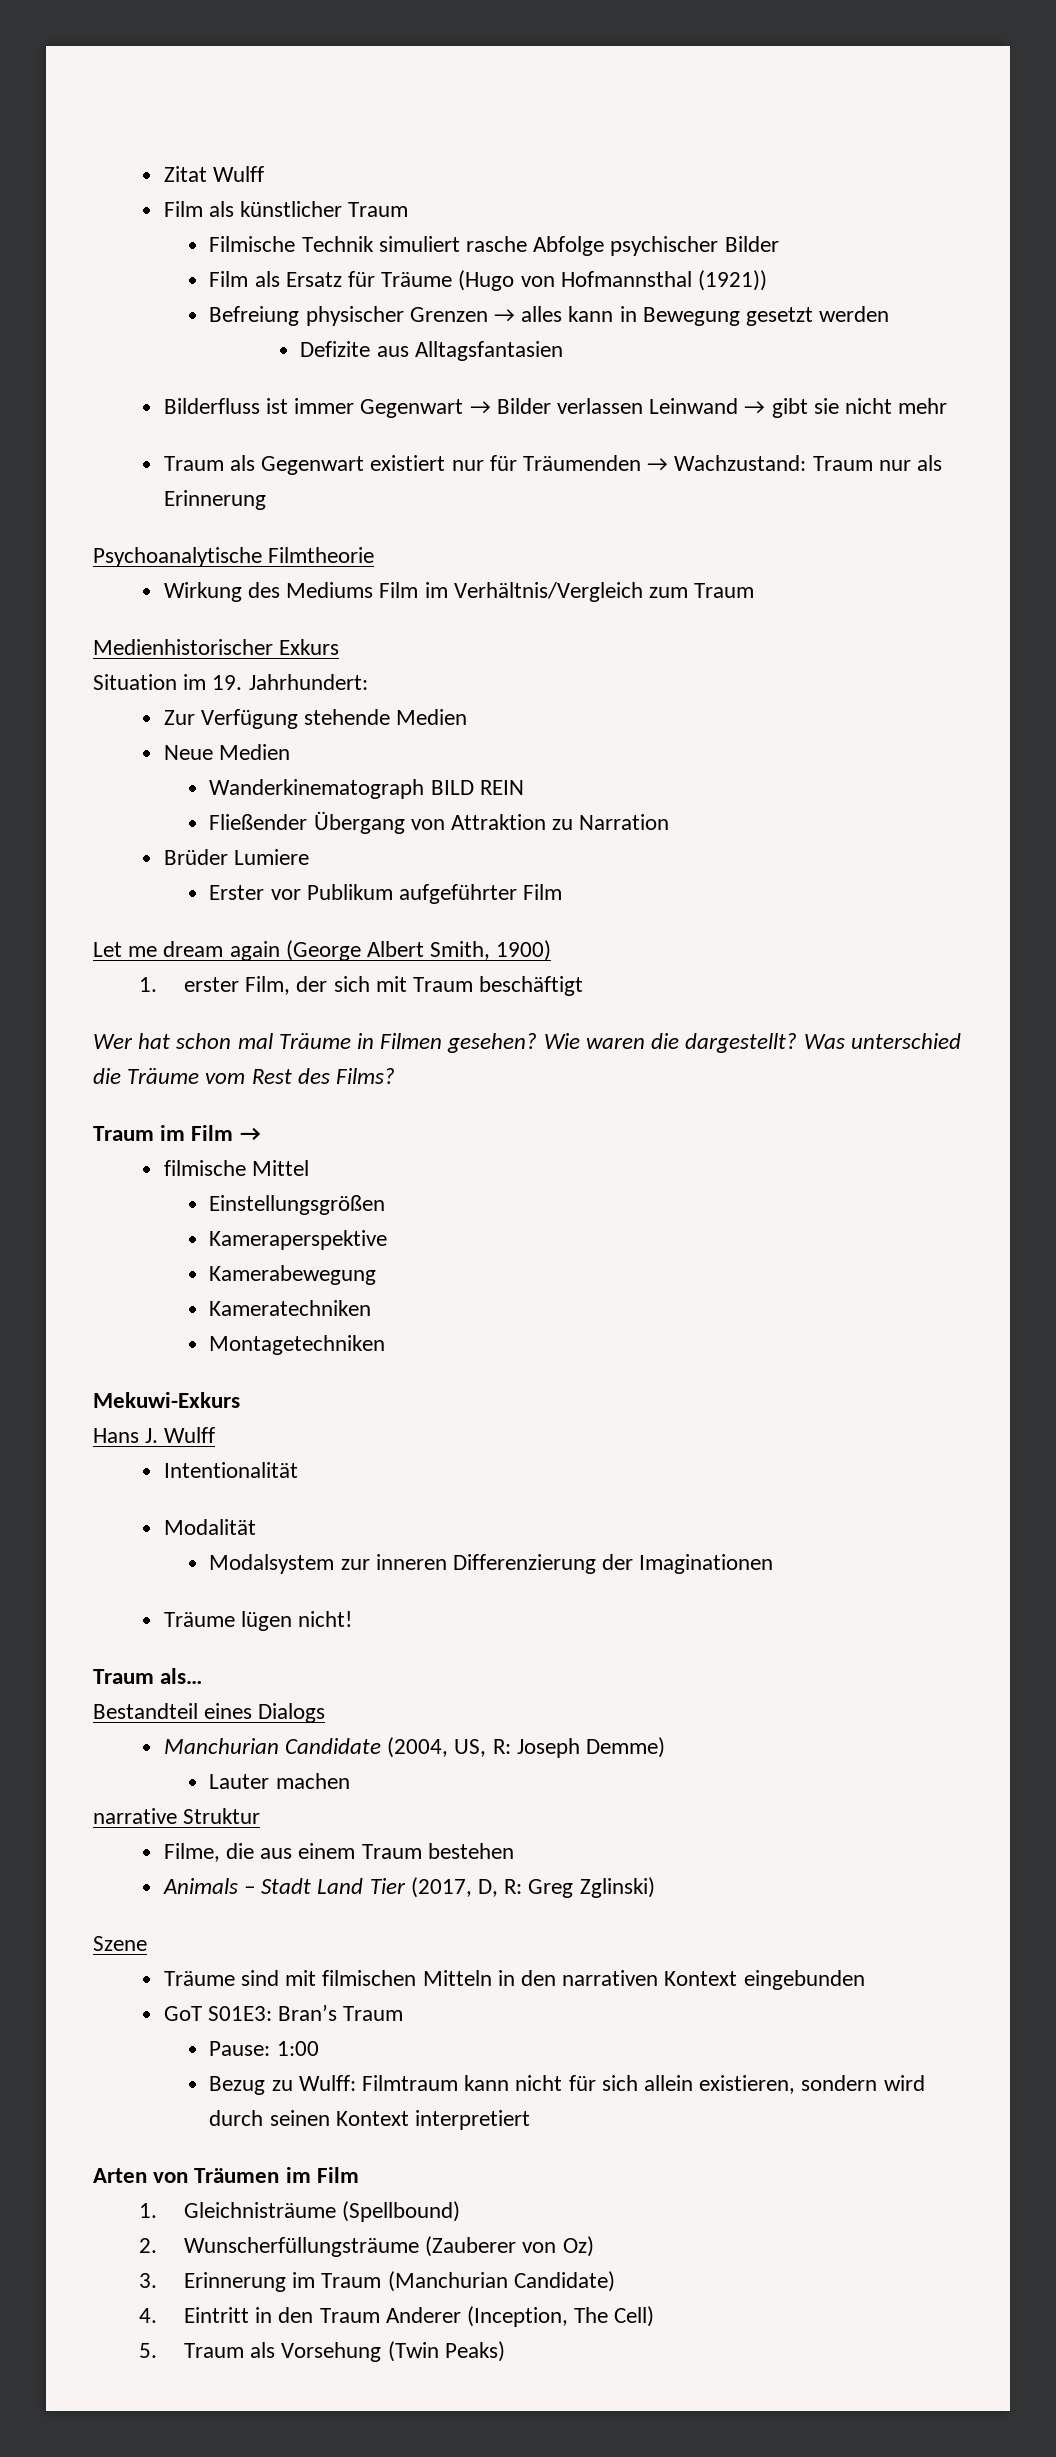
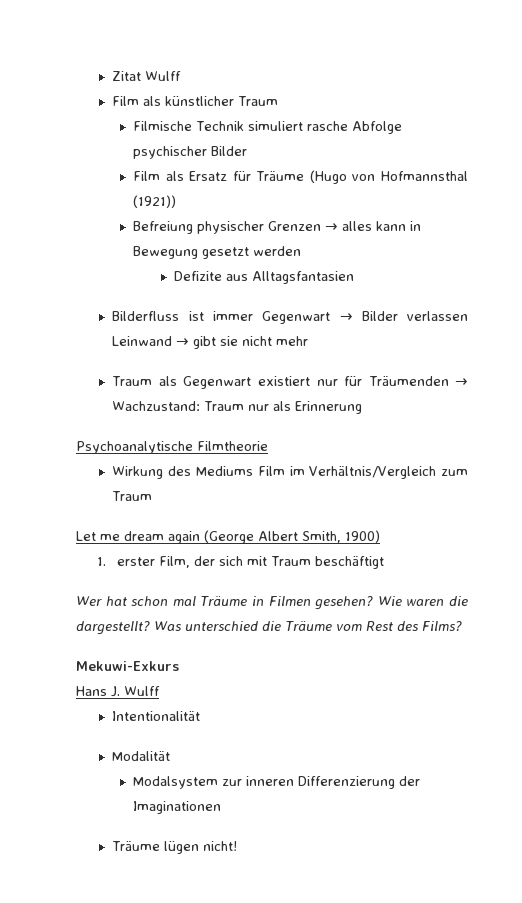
- Medienhistorischer Exkurs
- Situation im 19. Jahrhundert:
- Zur Verfügung stehende Medien
- Neue Medien
- Wanderkinematograph BILD REIN
- Fließender Übergang von Attraktion zu Narration
- Brüder Lumiere
- Erster vor Publikum aufgeführter Film
- Traum im Film →
- filmische Mittel
- Einstellungsgrößen
- Kameraperspektive
- Kamerabewegung
- Kameratechniken
- Montagetechniken
- Traum als…
- Bestandteil eines Dialogs
- Manchurian Candidate (2004, US, R: Joseph Demme)
- Lauter machen
- narrative Struktur
- Filme, die aus einem Traum bestehen
- Animals – Stadt Land Tier (2017, D, R: Greg Zglinski)
- Szene
- Träume sind mit filmischen Mitteln in den narrativen Kontext eingebunden
- GoT S01E3: Bran’s Traum
- Pause: 1:00
- Bezug zu Wulff: Filmtraum kann nicht für sich allein existieren, sondern wird durch seinen Kontext interpretiert
- Arten von Träumen im Film
- 1. Gleichnisträume (Spellbound)
- 2. Wunscherfüllungsträume (Zauberer von Oz)
- 3. Erinnerung im Traum (Manchurian Candidate)
- 4. Eintritt in den Traum Anderer (Inception, The Cell)
- 5. Traum als Vorsehung (Twin Peaks)

